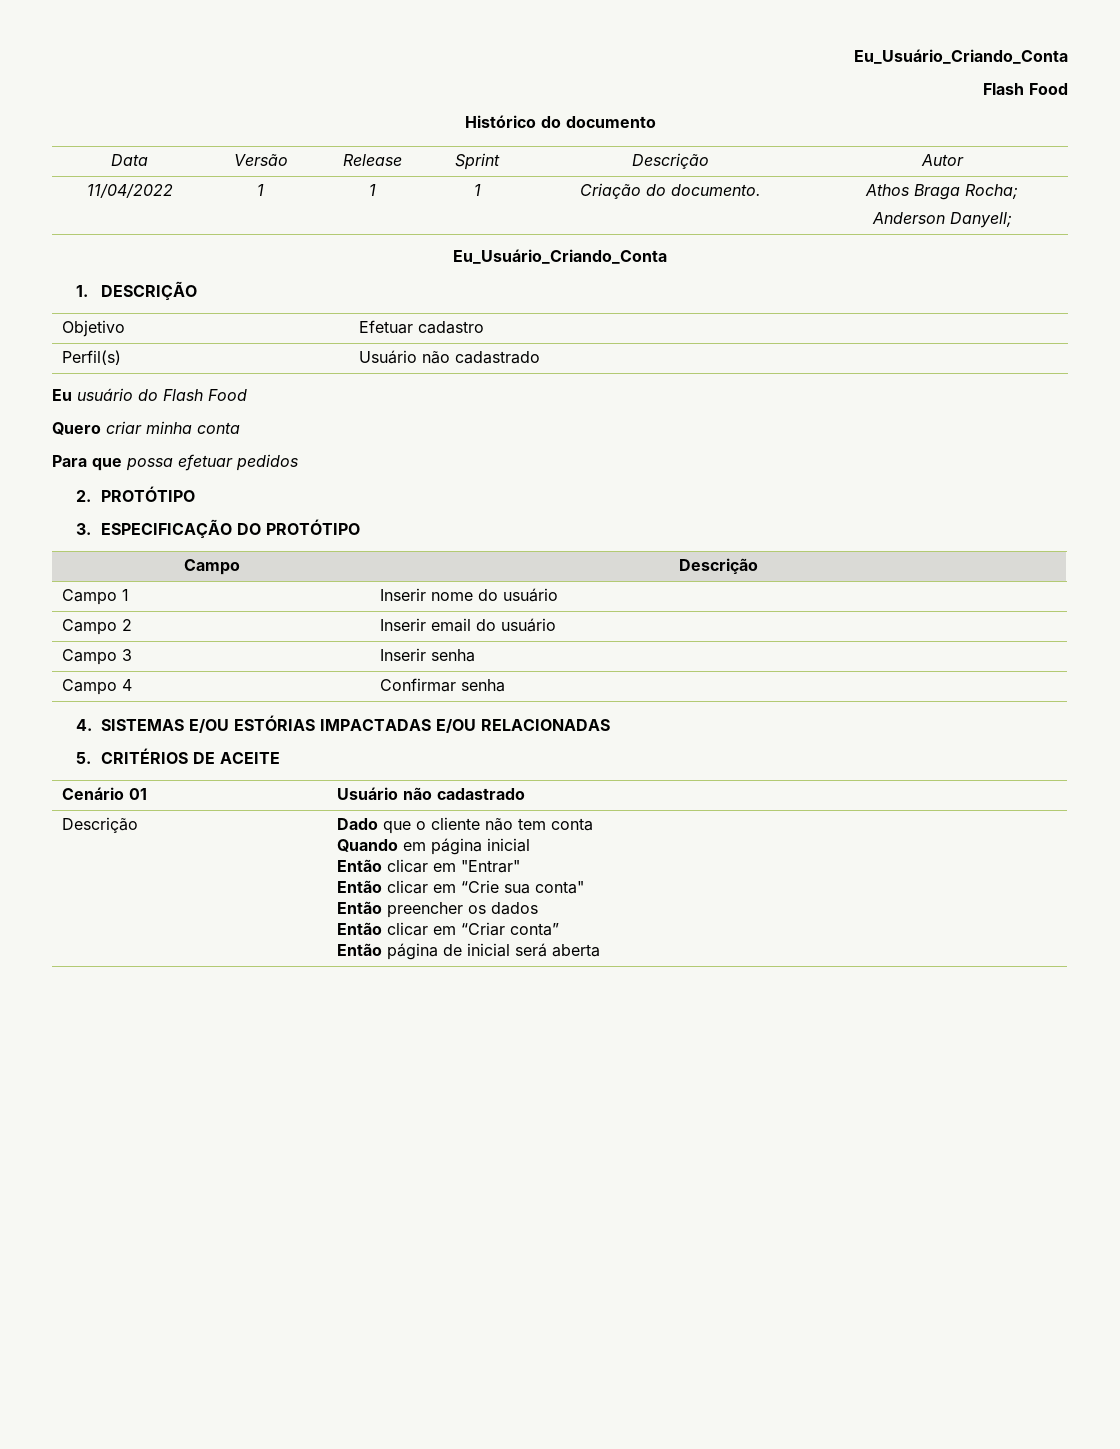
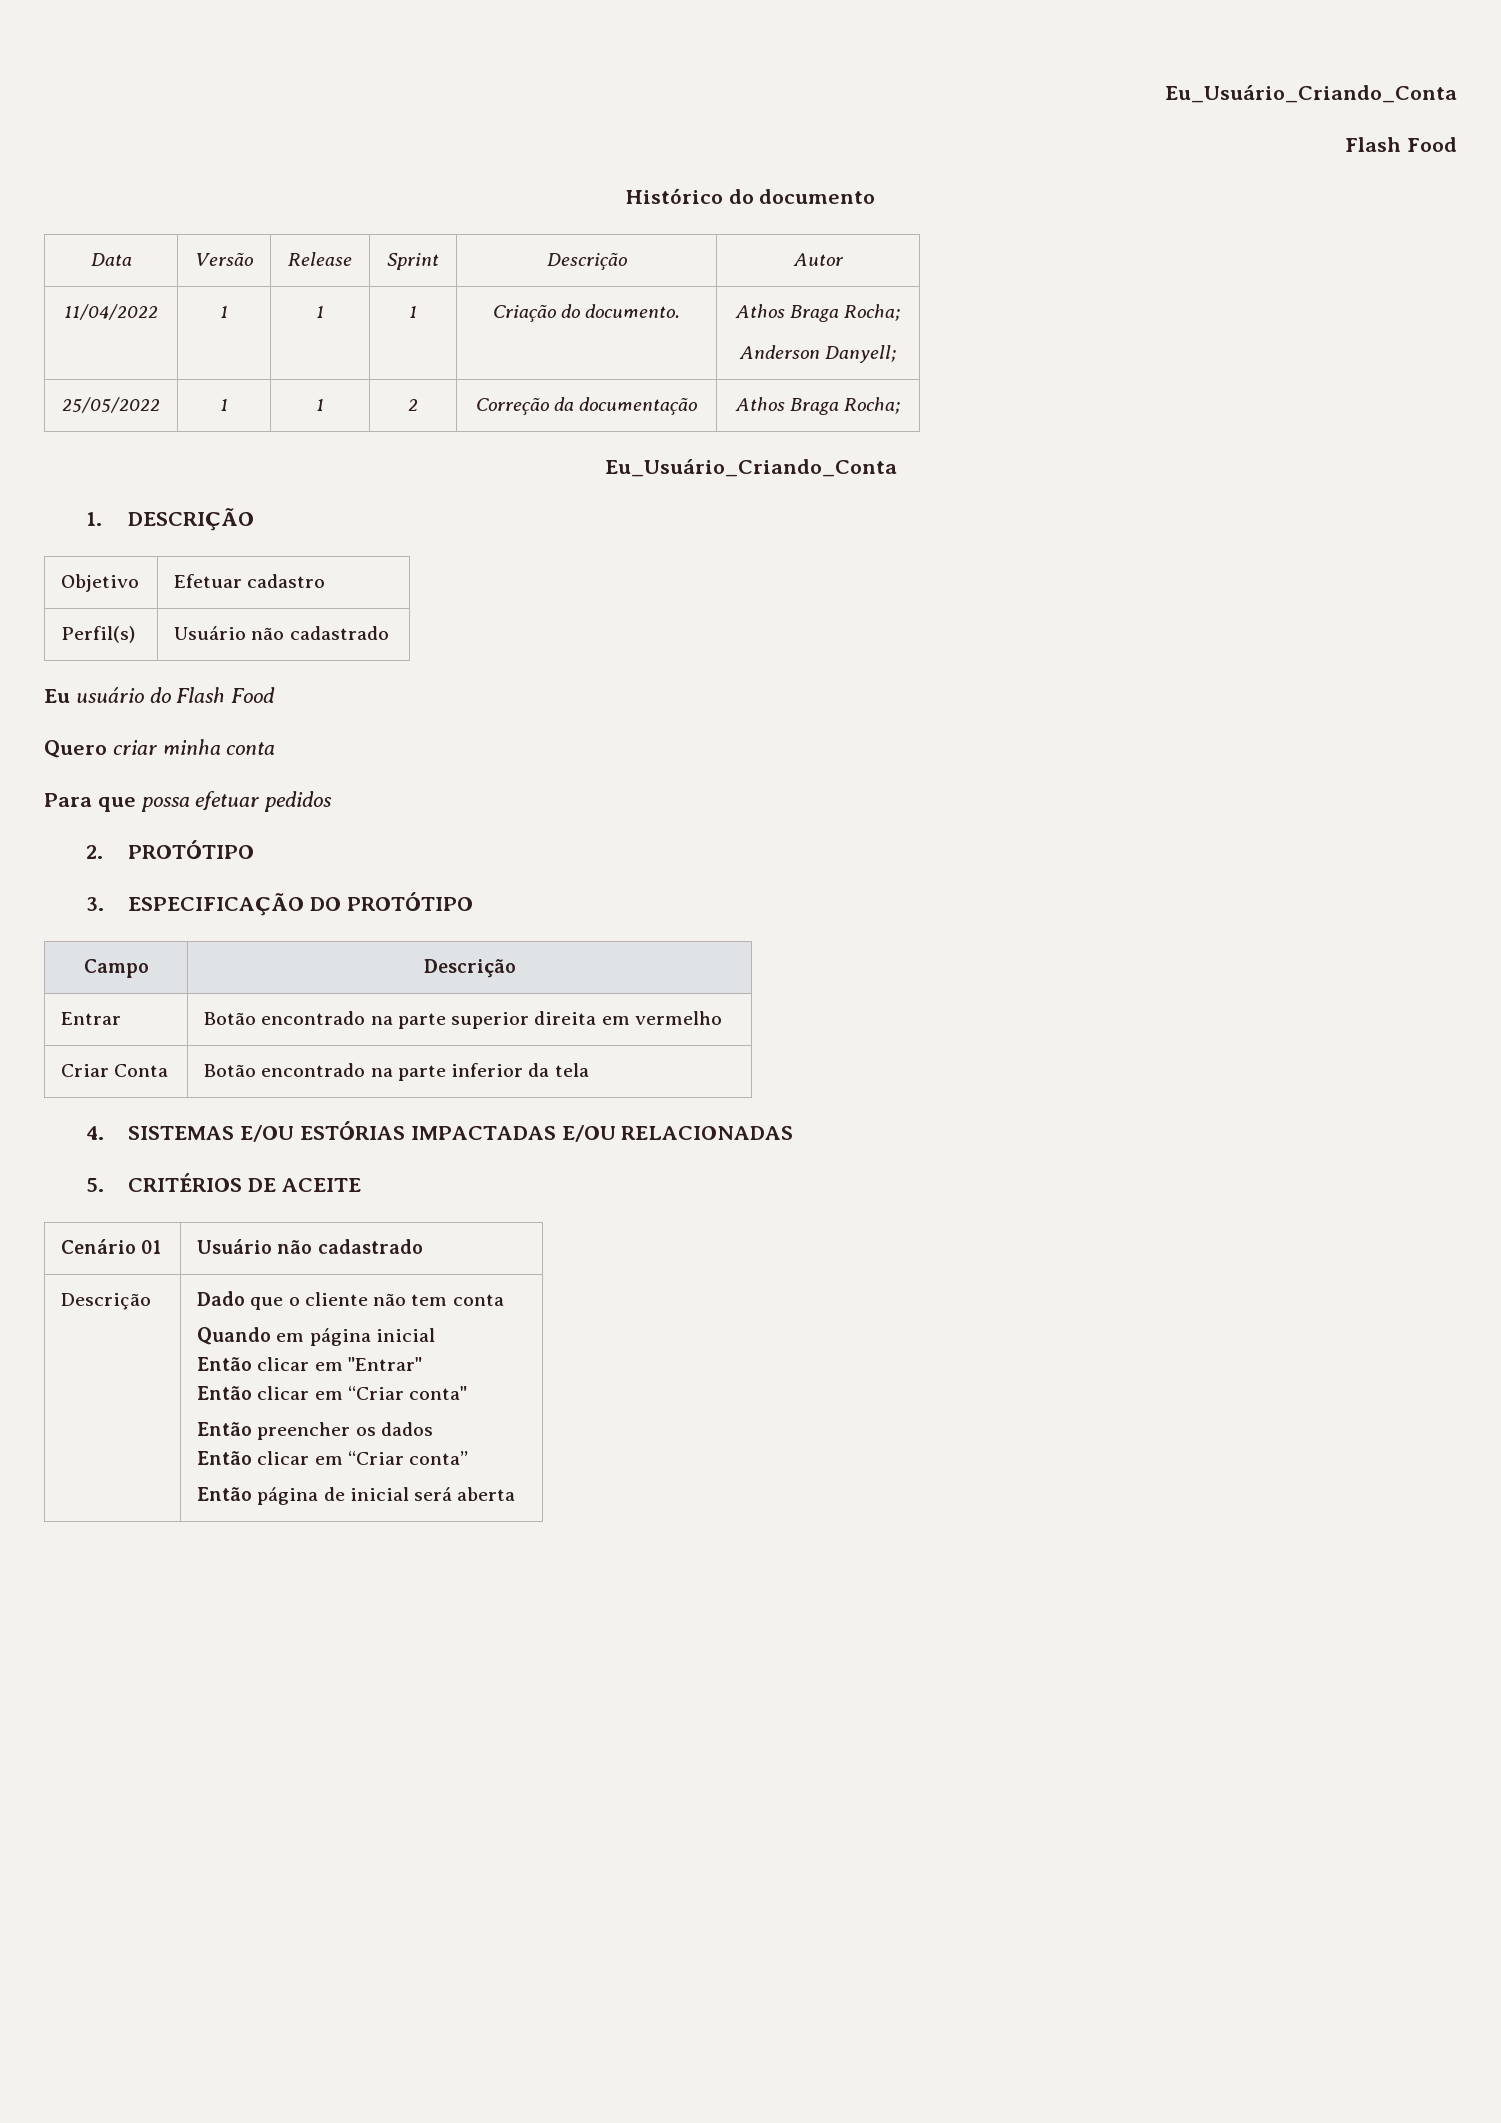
+ 25/05/2022 | 1 | 1 | 2 | Correção da documentação | Athos Braga Rocha;
- Campo 1 | Inserir nome do usuário
- Campo 2 | Inserir email do usuário
- Campo 3 | Inserir senha
- Campo 4 | Confirmar senha
+ Entrar | Botão encontrado na parte superior direita em vermelho
+ Criar Conta | Botão encontrado na parte inferior da tela
  Descrição | Dado que o cliente não tem conta
  Quando em página inicial
  Então clicar em "Entrar"
- Então clicar em “Crie sua conta"
+ Então clicar em “Criar conta"

